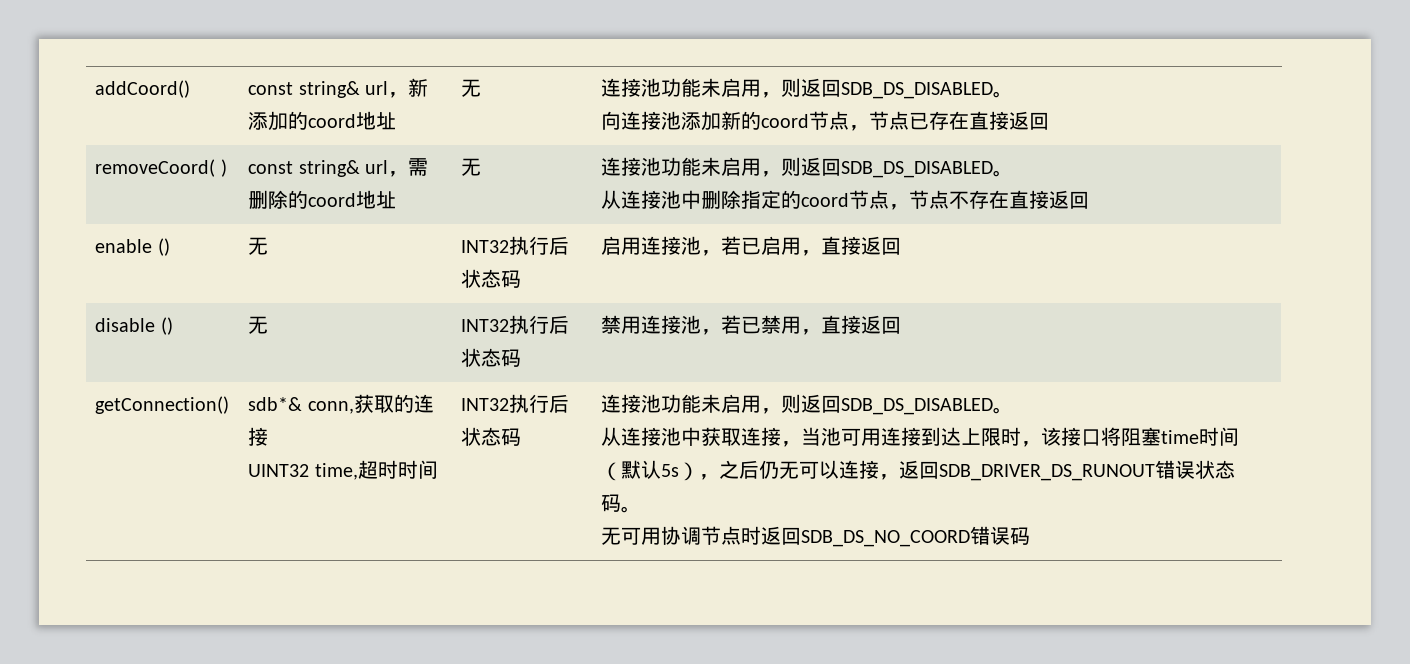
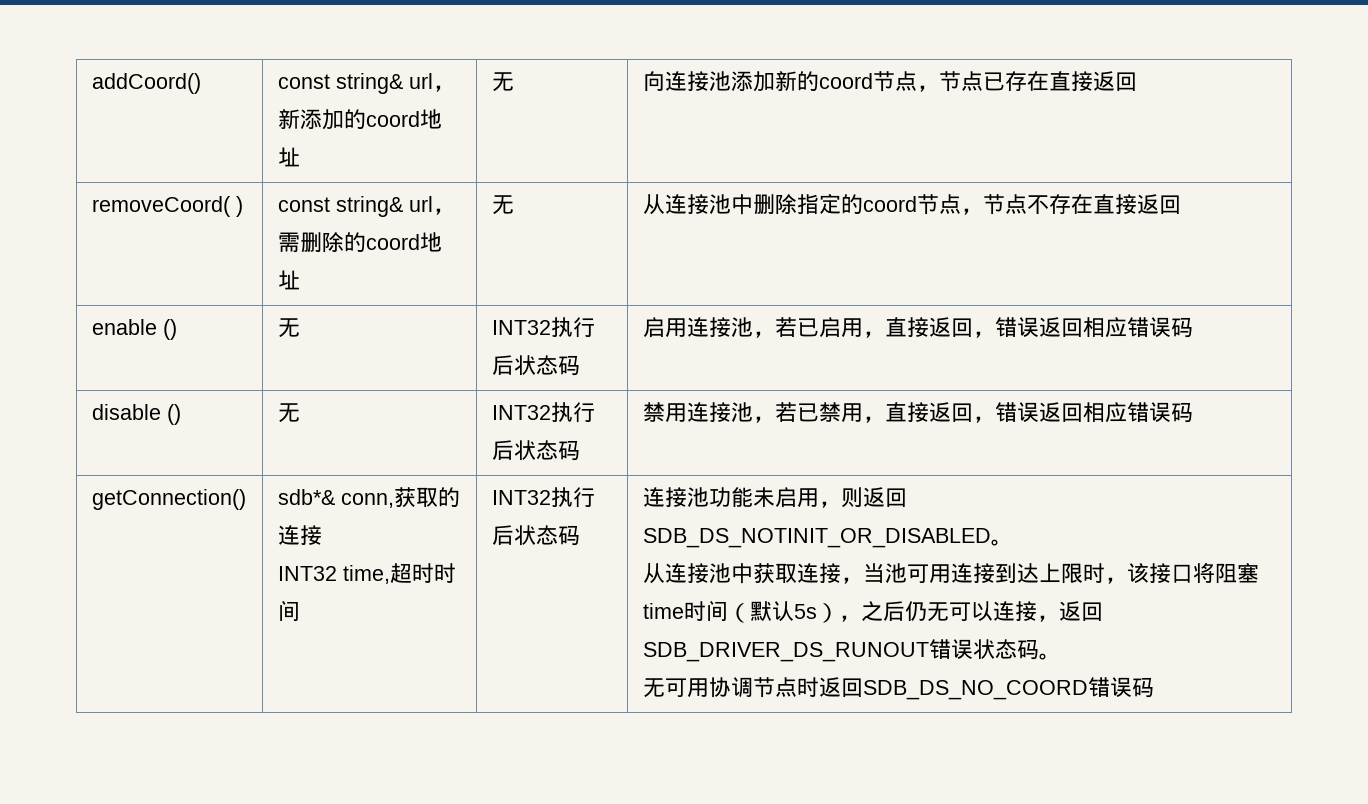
- addCoord() | const string& url，新添加的coord地址 | 无 | 连接池功能未启用，则返回SDB_DS_DISABLED。
- 向连接池添加新的coord节点，节点已存在直接返回
+ addCoord() | const string& url，新添加的coord地址 | 无 | 向连接池添加新的coord节点，节点已存在直接返回
- removeCoord( ) | const string& url，需删除的coord地址 | 无 | 连接池功能未启用，则返回SDB_DS_DISABLED。
- 从连接池中删除指定的coord节点，节点不存在直接返回
+ removeCoord( ) | const string& url，需删除的coord地址 | 无 | 从连接池中删除指定的coord节点，节点不存在直接返回
- enable () | 无 | INT32执行后状态码 | 启用连接池，若已启用，直接返回
+ enable () | 无 | INT32执行后状态码 | 启用连接池，若已启用，直接返回，错误返回相应错误码
- disable () | 无 | INT32执行后状态码 | 禁用连接池，若已禁用，直接返回
+ disable () | 无 | INT32执行后状态码 | 禁用连接池，若已禁用，直接返回，错误返回相应错误码
- UINT32 time,超时时间
+ INT32 time,超时时间
- INT32执行后状态码 | 连接池功能未启用，则返回SDB_DS_DISABLED。
+ INT32执行后状态码 | 连接池功能未启用，则返回SDB_DS_NOTINIT_OR_DISABLED。

